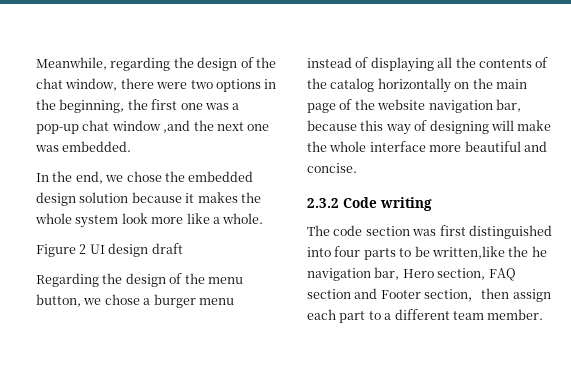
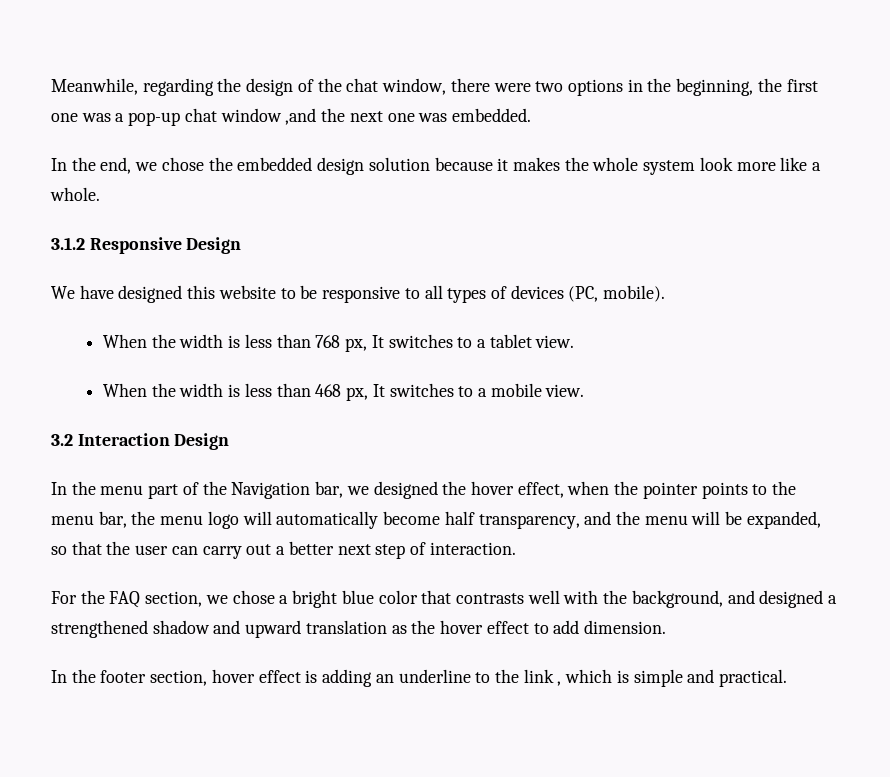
- Figure 2 UI design draft
- Regarding the design of the menu button, we chose a burger menu instead of displaying all the contents of the catalog horizontally on the main page of the website navigation bar, because this way of designing will make the whole interface more beautiful and concise.
- 2.3.2 Code writing
- The code section was first distinguished into four parts to be written,like the he navigation bar, Hero section, FAQ section and Footer section，then assign each part to a different team member.
+ 3.1.2 Responsive Design
+ We have designed this website to be responsive to all types of devices (PC, mobile).
+ When the width is less than 768 px, It switches to a tablet view.
+ When the width is less than 468 px, It switches to a mobile view.
+ 3.2 Interaction Design
+ In the menu part of the Navigation bar, we designed the hover effect, when the pointer points to the menu bar, the menu logo will automatically become half transparency, and the menu will be expanded, so that the user can carry out a better next step of interaction.
+ For the FAQ section, we chose a bright blue color that contrasts well with the background, and designed a strengthened shadow and upward translation as the hover effect to add dimension.
+ In the footer section, hover effect is adding an underline to the link , which is simple and practical.

